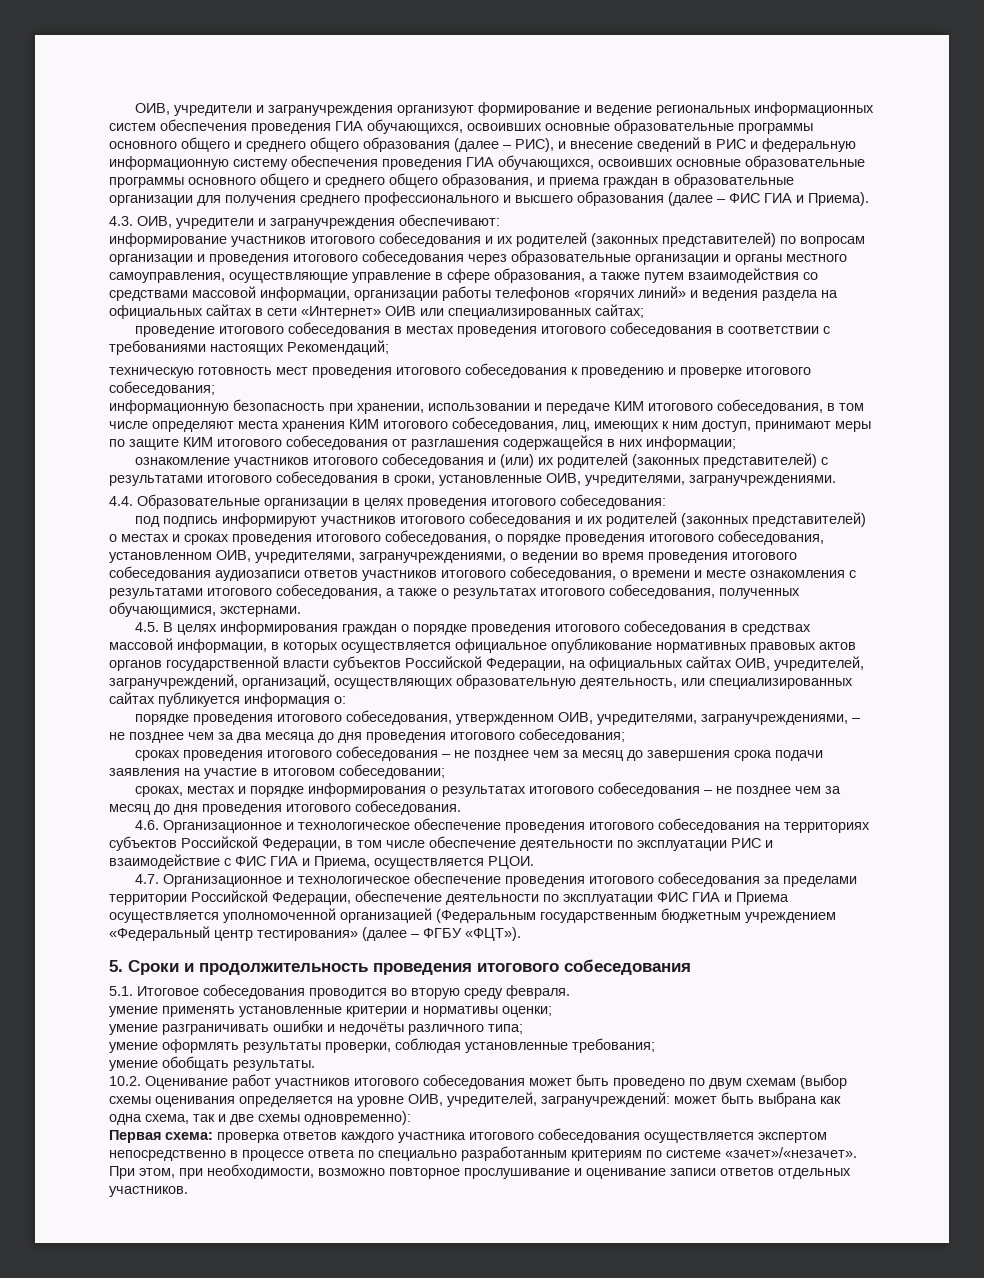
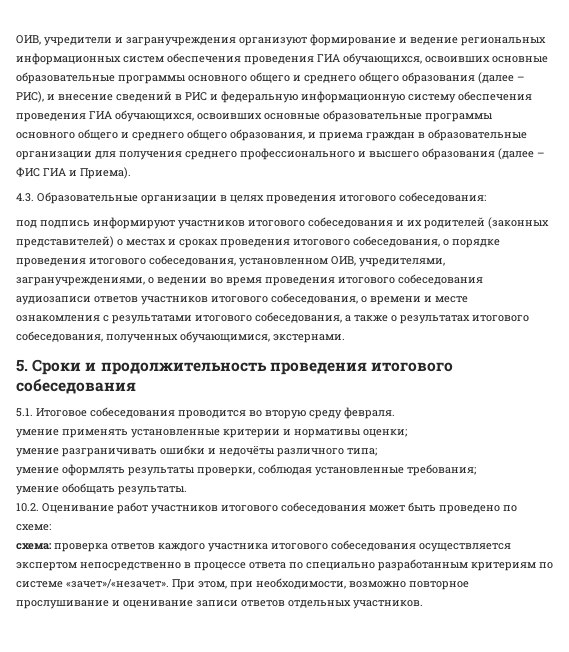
- 4.3. ОИВ, учредители и загранучреждения обеспечивают:
- информирование участников итогового собеседования и их родителей (законных представителей) по вопросам организации и проведения итогового собеседования через образовательные организации и органы местного самоуправления, осуществляющие управление в сфере образования, а также путем взаимодействия со средствами массовой информации, организации работы телефонов «горячих линий» и ведения раздела на официальных сайтах в сети «Интернет» ОИВ или специализированных сайтах;
- проведение итогового собеседования в местах проведения итогового собеседования в соответствии с требованиями настоящих Рекомендаций;
- техническую готовность мест проведения итогового собеседования к проведению и проверке итогового собеседования;
- информационную безопасность при хранении, использовании и передаче КИМ итогового собеседования, в том числе определяют места хранения КИМ итогового собеседования, лиц, имеющих к ним доступ, принимают меры по защите КИМ итогового собеседования от разглашения содержащейся в них информации;
- ознакомление участников итогового собеседования и (или) их родителей (законных представителей) с результатами итогового собеседования в сроки, установленные ОИВ, учредителями, загранучреждениями.
- 4.4. Образовательные организации в целях проведения итогового собеседования:
+ 4.3. Образовательные организации в целях проведения итогового собеседования:
- 4.5. В целях информирования граждан о порядке проведения итогового собеседования в средствах массовой информации, в которых осуществляется официальное опубликование нормативных правовых актов органов государственной власти субъектов Российской Федерации, на официальных сайтах ОИВ, учредителей, загранучреждений, организаций, осуществляющих образовательную деятельность, или специализированных сайтах публикуется информация о:
- порядке проведения итогового собеседования, утвержденном ОИВ, учредителями, загранучреждениями, – не позднее чем за два месяца до дня проведения итогового собеседования;
- сроках проведения итогового собеседования – не позднее чем за месяц до завершения срока подачи заявления на участие в итоговом собеседовании;
- сроках, местах и порядке информирования о результатах итогового собеседования – не позднее чем за месяц до дня проведения итогового собеседования.
- 4.6. Организационное и технологическое обеспечение проведения итогового собеседования на территориях субъектов Российской Федерации, в том числе обеспечение деятельности по эксплуатации РИС и взаимодействие с ФИС ГИА и Приема, осуществляется РЦОИ.
- 4.7. Организационное и технологическое обеспечение проведения итогового собеседования за пределами территории Российской Федерации, обеспечение деятельности по эксплуатации ФИС ГИА и Приема осуществляется уполномоченной организацией (Федеральным государственным бюджетным учреждением «Федеральный центр тестирования» (далее – ФГБУ «ФЦТ»).
- 10.2. Оценивание работ участников итогового собеседования может быть проведено по двум схемам (выбор схемы оценивания определяется на уровне ОИВ, учредителей, загранучреждений: может быть выбрана как одна схема, так и две схемы одновременно):
- Первая схема: проверка ответов каждого участника итогового собеседования осуществляется экспертом непосредственно в процессе ответа по специально разработанным критериям по системе «зачет»/«незачет».
+ 10.2. Оценивание работ участников итогового собеседования может быть проведено по схеме:
+ схема: проверка ответов каждого участника итогового собеседования осуществляется экспертом непосредственно в процессе ответа по специально разработанным критериям по системе «зачет»/«незачет».

